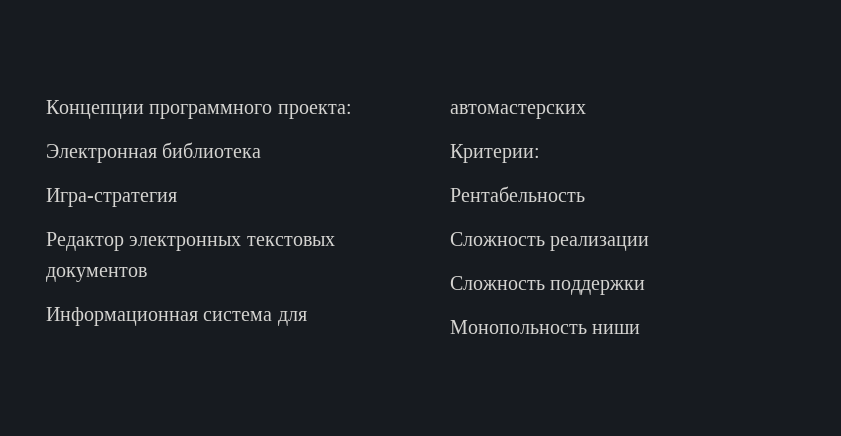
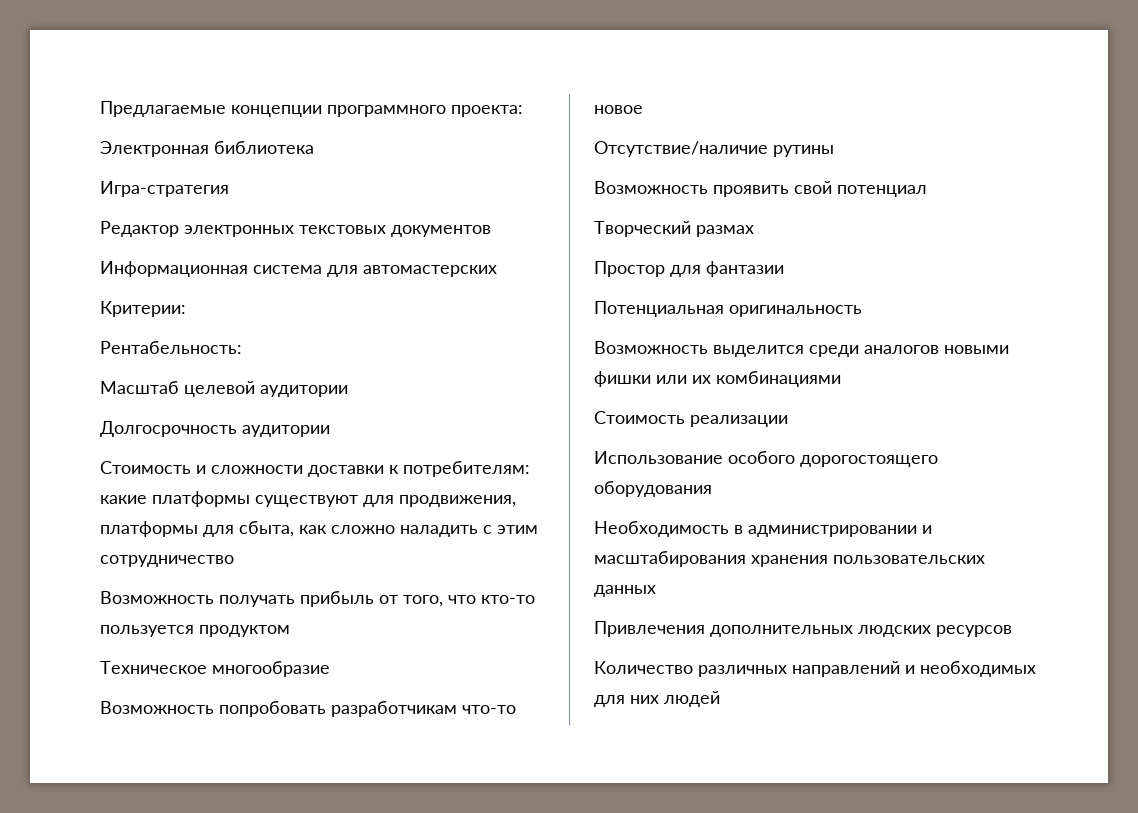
- Концепции программного проекта:
+ Предлагаемые концепции программного проекта:
- Рентабельность
- Сложность реализации
- Сложность поддержки
- Монопольность ниши
+ Рентабельность:
+ Масштаб целевой аудитории
+ Долгосрочность аудитории
+ Стоимость и сложности доставки к потребителям: какие платформы существуют для продвижения, платформы для сбыта, как сложно наладить с этим сотрудничество
+ Возможность получать прибыль от того, что кто-то пользуется продуктом
+ Техническое многообразие
+ Возможность попробовать разработчикам что-то новое
+ Отсутствие/наличие рутины
+ Возможность проявить свой потенциал
+ Творческий размах
+ Простор для фантазии
+ Потенциальная оригинальность
+ Возможность выделится среди аналогов новыми фишки или их комбинациями
+ Стоимость реализации
+ Использование особого дорогостоящего оборудования
+ Необходимость в администрировании и масштабирования хранения пользовательских данных
+ Привлечения дополнительных людских ресурсов
+ Количество различных направлений и необходимых для них людей

